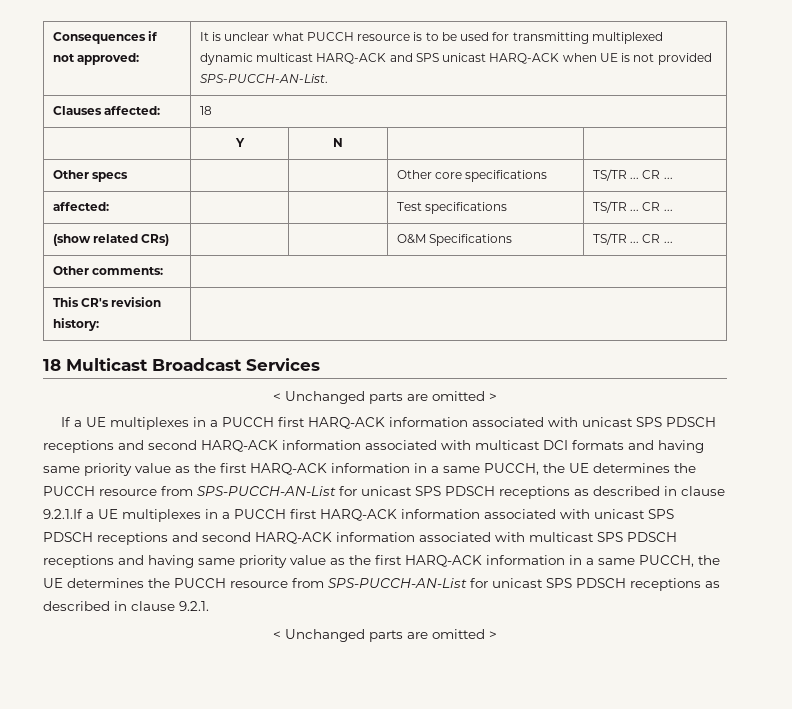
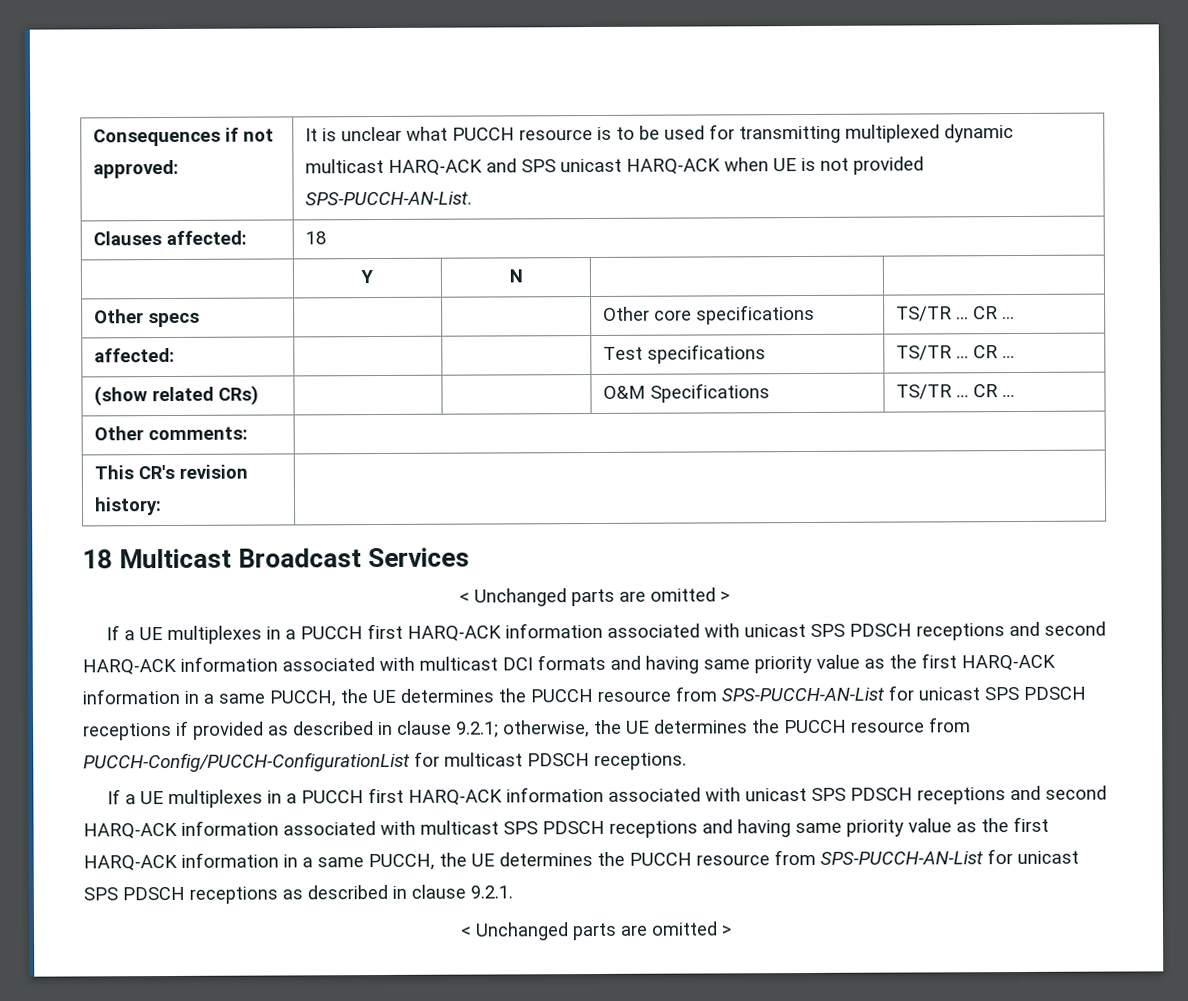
- If a UE multiplexes in a PUCCH first HARQ-ACK information associated with unicast SPS PDSCH receptions and second HARQ-ACK information associated with multicast DCI formats and having same priority value as the first HARQ-ACK information in a same PUCCH, the UE determines the PUCCH resource from SPS-PUCCH-AN-List for unicast SPS PDSCH receptions as described in clause 9.2.1.If a UE multiplexes in a PUCCH first HARQ-ACK information associated with unicast SPS PDSCH receptions and second HARQ-ACK information associated with multicast SPS PDSCH receptions and having same priority value as the first HARQ-ACK information in a same PUCCH, the UE determines the PUCCH resource from SPS-PUCCH-AN-List for unicast SPS PDSCH receptions as described in clause 9.2.1.
+ If a UE multiplexes in a PUCCH first HARQ-ACK information associated with unicast SPS PDSCH receptions and second HARQ-ACK information associated with multicast DCI formats and having same priority value as the first HARQ-ACK information in a same PUCCH, the UE determines the PUCCH resource from SPS-PUCCH-AN-List for unicast SPS PDSCH receptions if provided as described in clause 9.2.1; otherwise, the UE determines the PUCCH resource from PUCCH-Config/PUCCH-ConfigurationList for multicast PDSCH receptions.
+ If a UE multiplexes in a PUCCH first HARQ-ACK information associated with unicast SPS PDSCH receptions and second HARQ-ACK information associated with multicast SPS PDSCH receptions and having same priority value as the first HARQ-ACK information in a same PUCCH, the UE determines the PUCCH resource from SPS-PUCCH-AN-List for unicast SPS PDSCH receptions as described in clause 9.2.1.

